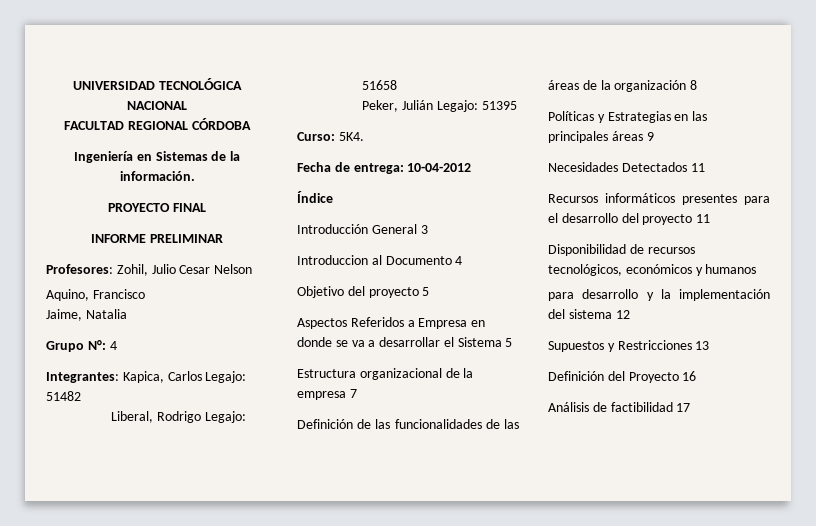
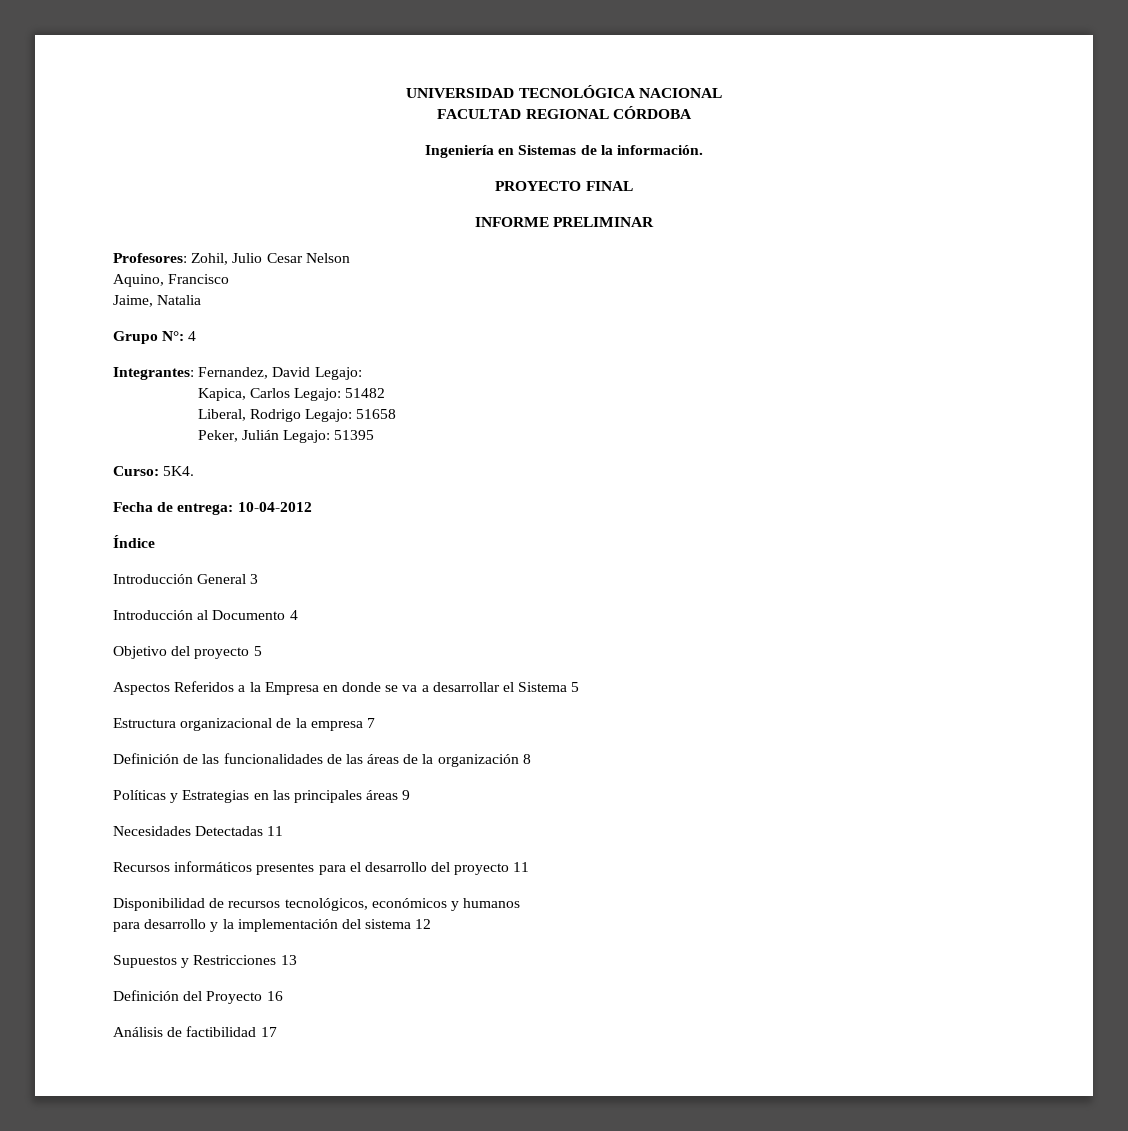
- Integrantes: Kapica, Carlos Legajo: 51482
+ Integrantes: Fernandez, David Legajo:
+ Kapica, Carlos Legajo: 51482
- Introduccion al Documento 4
+ Introducción al Documento 4
- Aspectos Referidos a Empresa en donde se va a desarrollar el Sistema 5
+ Aspectos Referidos a la Empresa en donde se va a desarrollar el Sistema 5
- Necesidades Detectados 11
+ Necesidades Detectadas 11

